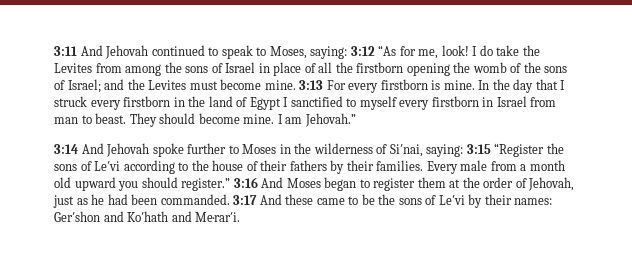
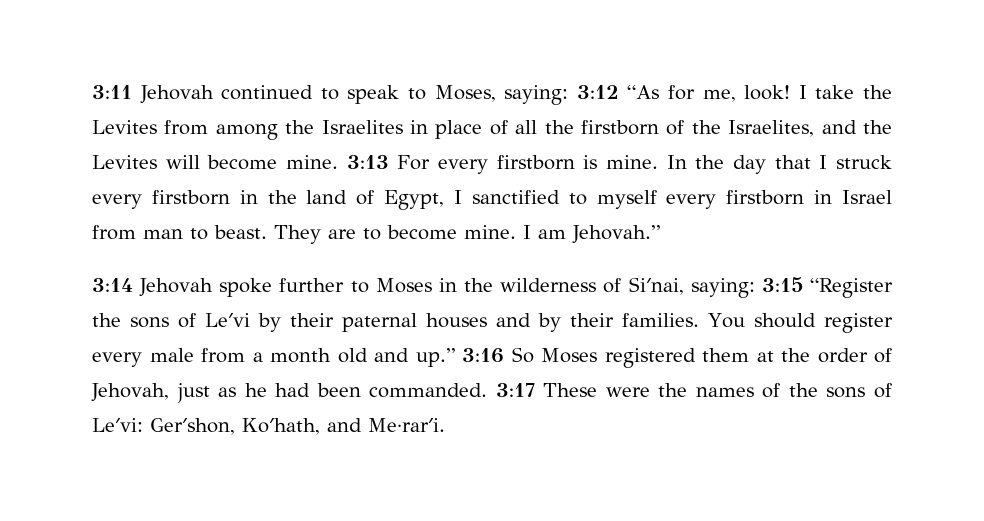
- 3:11 And Jehovah continued to speak to Moses, saying: 3:12 “As for me, look!
+ 3:11 Jehovah continued to speak to Moses, saying: 3:12 “As for me, look!
- I do take the Levites from among the sons of Israel in place of all the firstborn opening the womb of the sons of Israel; and the Levites must become mine.
+ I take the Levites from among the Israelites in place of all the firstborn of the Israelites, and the Levites will become mine.
- In the day that I struck every firstborn in the land of Egypt I sanctified to myself every firstborn in Israel from man to beast.
+ In the day that I struck every firstborn in the land of Egypt, I sanctified to myself every firstborn in Israel from man to beast.
- They should become mine.
+ They are to become mine.
- 3:14 And Jehovah spoke further to Moses in the wilderness of Si′nai, saying: 3:15 “Register the sons of Le′vi according to the house of their fathers by their families. Every male from a month old upward you should register.” 3:16 And Moses began to register them at the order of Jehovah, just as he had been commanded.
+ 3:14 Jehovah spoke further to Moses in the wilderness of Si′nai, saying: 3:15 “Register the sons of Le′vi by their paternal houses and by their families. You should register every male from a month old and up.” 3:16 So Moses registered them at the order of Jehovah, just as he had been commanded.
- 3:17 And these came to be the sons of Le′vi by their names: Ger′shon and Ko′hath and Me·rar′i.
+ 3:17 These were the names of the sons of Le′vi: Ger′shon, Ko′hath, and Me·rar′i.

